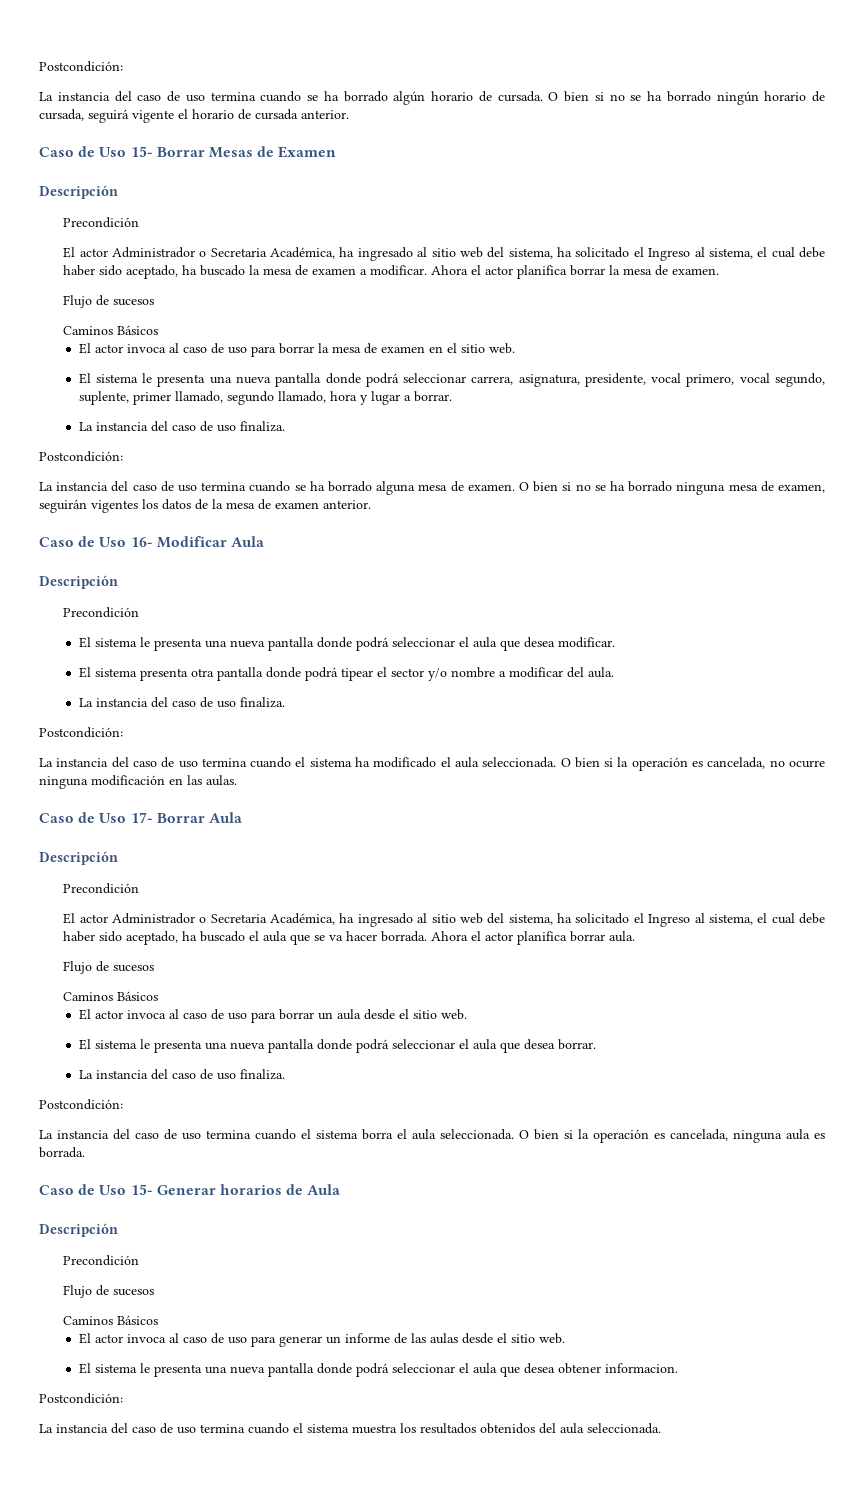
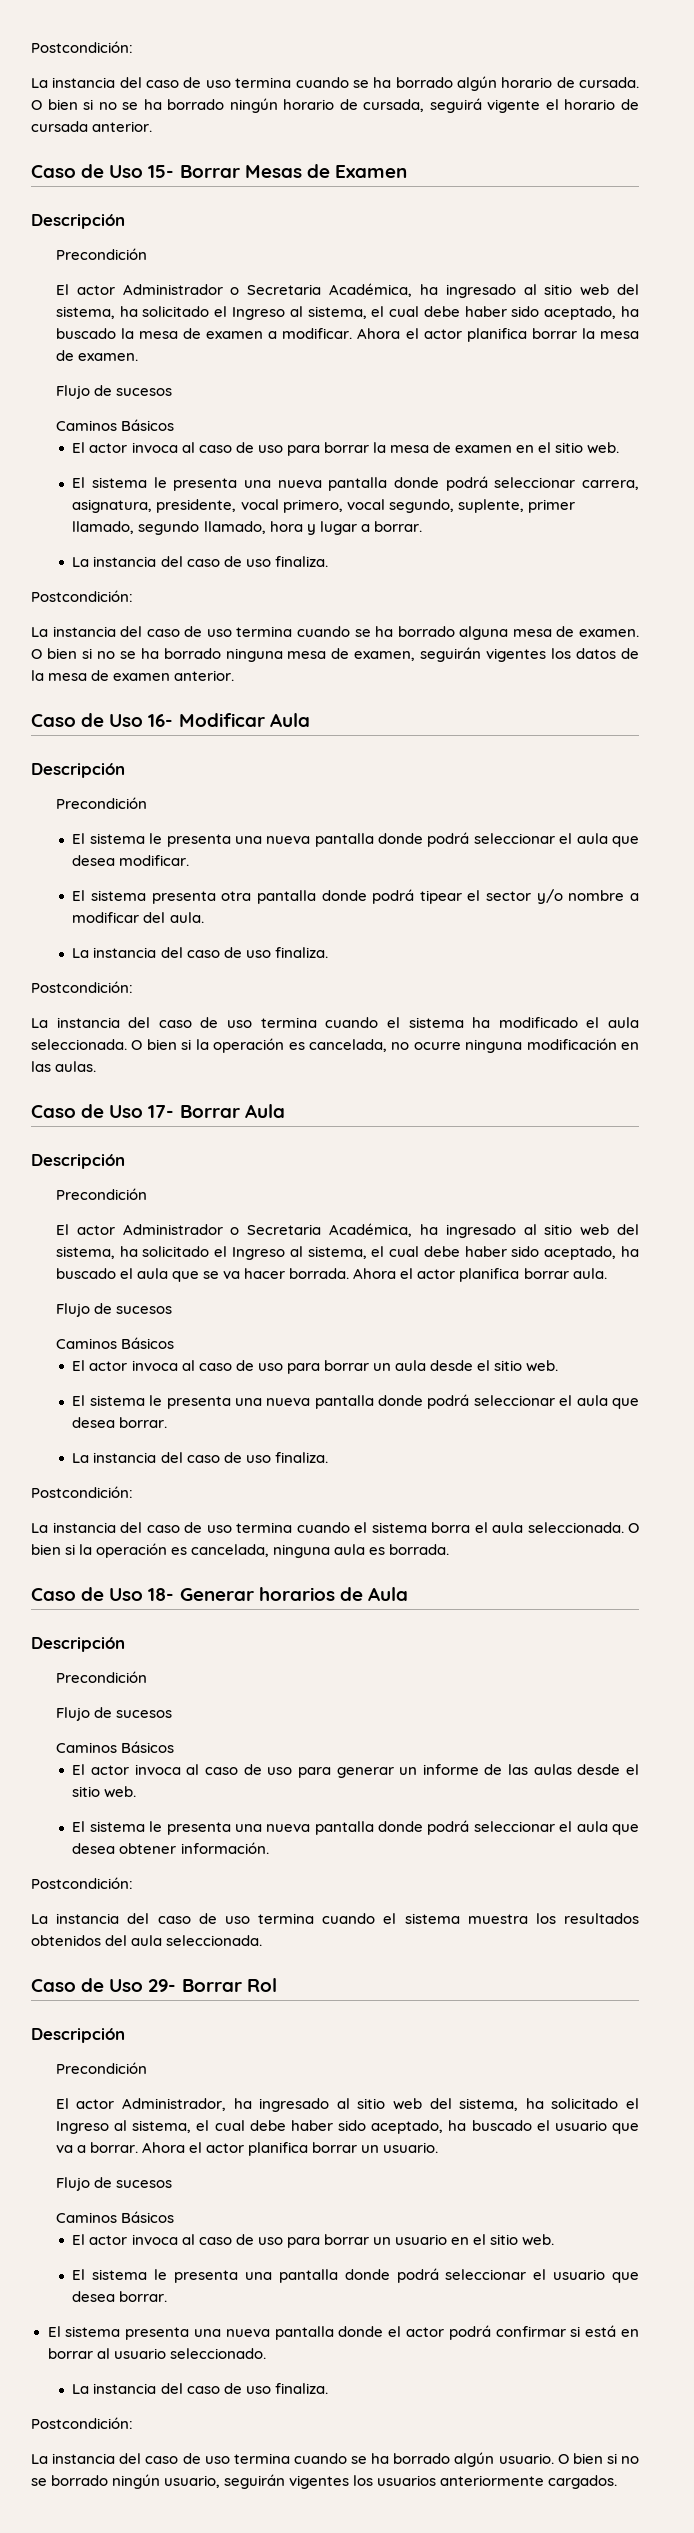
- Caso de Uso 15- Generar horarios de Aula
+ Caso de Uso 18- Generar horarios de Aula
- El sistema le presenta una nueva pantalla donde podrá seleccionar el aula que desea obtener informacion.
+ El sistema le presenta una nueva pantalla donde podrá seleccionar el aula que desea obtener información.
+ Caso de Uso 29- Borrar Rol
+ Descripción
+ Precondición
+ El actor Administrador, ha ingresado al sitio web del sistema, ha solicitado el Ingreso al sistema, el cual debe haber sido aceptado, ha buscado el usuario que va a borrar. Ahora el actor planifica borrar un usuario.
+ Flujo de sucesos
+ Caminos Básicos
+ El actor invoca al caso de uso para borrar un usuario en el sitio web.
+ El sistema le presenta una pantalla donde podrá seleccionar el usuario que desea borrar.
+ El sistema presenta una nueva pantalla donde el actor podrá confirmar si está en borrar al usuario seleccionado.
+ La instancia del caso de uso finaliza.
+ Postcondición:
+ La instancia del caso de uso termina cuando se ha borrado algún usuario. O bien si no se borrado ningún usuario, seguirán vigentes los usuarios anteriormente cargados.

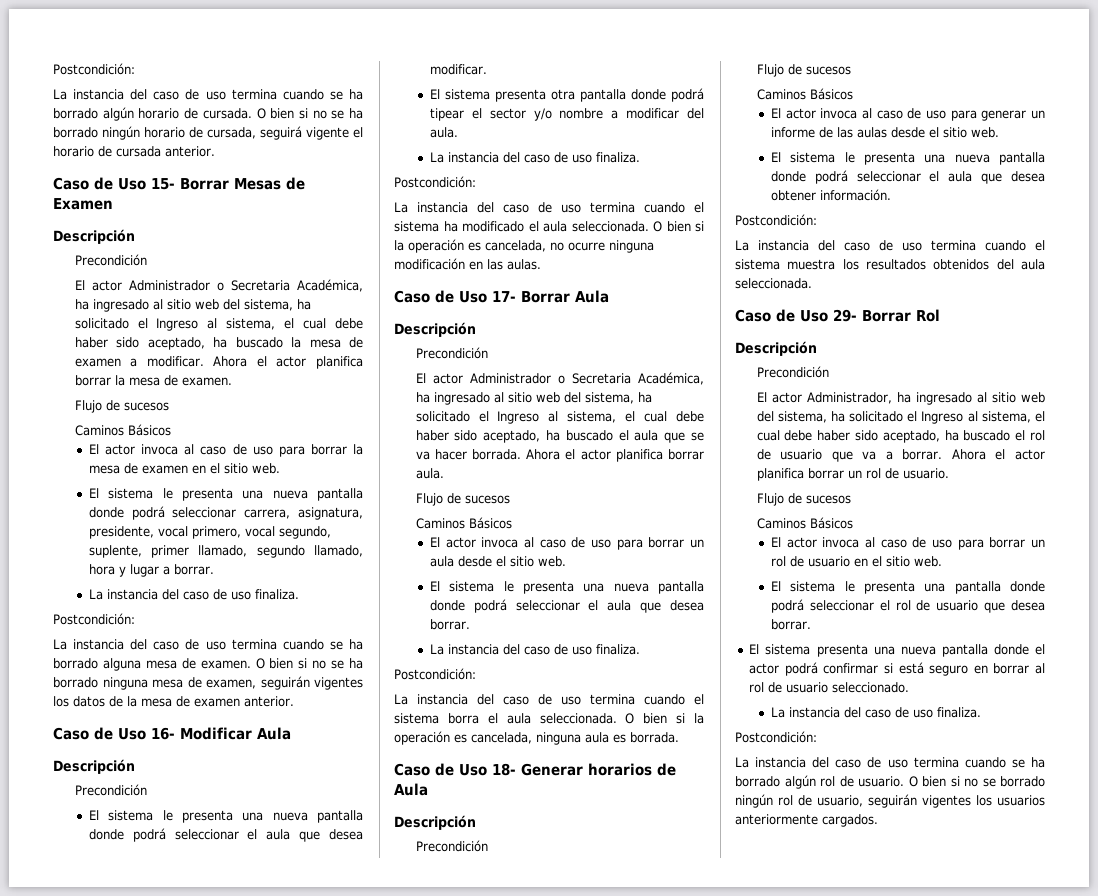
- El actor Administrador, ha ingresado al sitio web del sistema, ha solicitado el Ingreso al sistema, el cual debe haber sido aceptado, ha buscado el usuario que va a borrar.
+ El actor Administrador, ha ingresado al sitio web del sistema, ha solicitado el Ingreso al sistema, el cual debe haber sido aceptado, ha buscado el rol de usuario que va a borrar.
- Ahora el actor planifica borrar un usuario.
+ Ahora el actor planifica borrar un rol de usuario.
- El actor invoca al caso de uso para borrar un usuario en el sitio web.
+ El actor invoca al caso de uso para borrar un rol de usuario en el sitio web.
- El sistema le presenta una pantalla donde podrá seleccionar el usuario que desea borrar.
+ El sistema le presenta una pantalla donde podrá seleccionar el rol de usuario que desea borrar.
- El sistema presenta una nueva pantalla donde el actor podrá confirmar si está en borrar al usuario seleccionado.
+ El sistema presenta una nueva pantalla donde el actor podrá confirmar si está seguro en borrar al rol de usuario seleccionado.
- La instancia del caso de uso termina cuando se ha borrado algún usuario.
+ La instancia del caso de uso termina cuando se ha borrado algún rol de usuario.
- O bien si no se borrado ningún usuario, seguirán vigentes los usuarios anteriormente cargados.
+ O bien si no se borrado ningún rol de usuario, seguirán vigentes los usuarios anteriormente cargados.

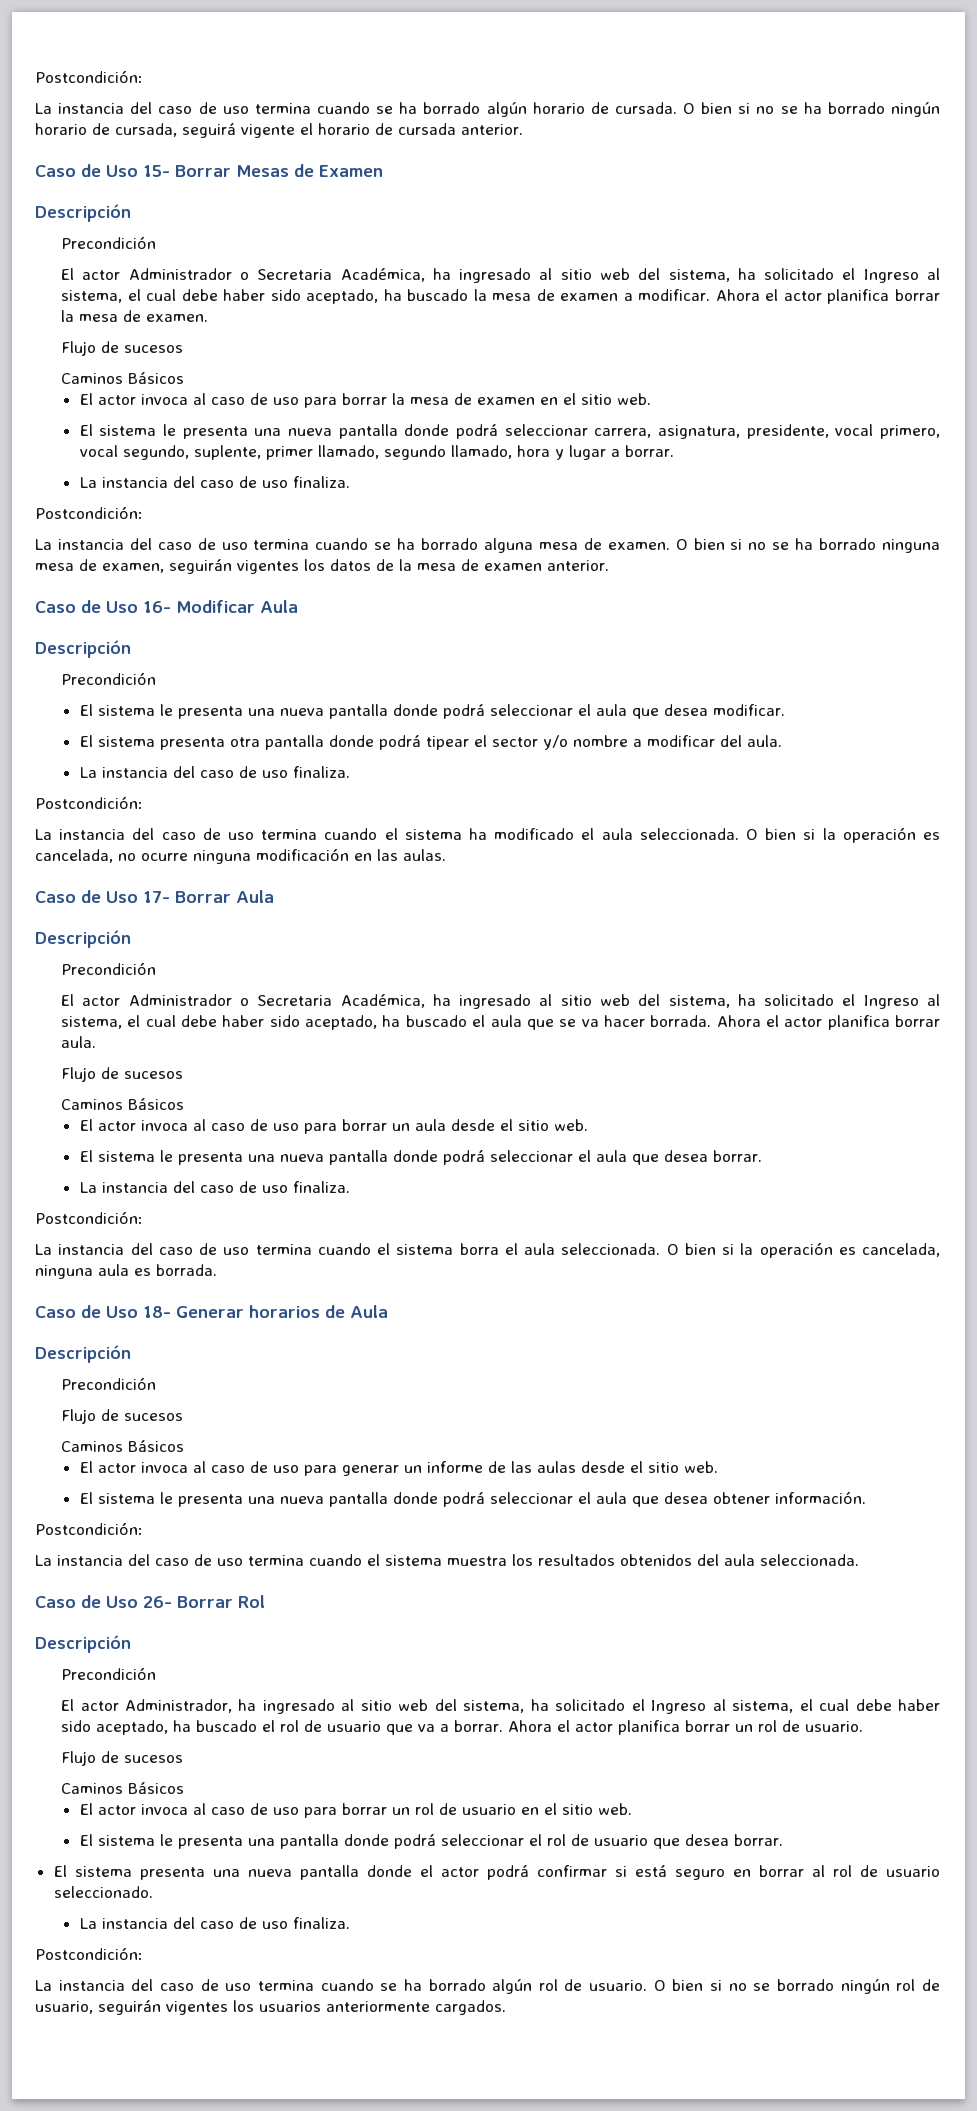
- Caso de Uso 29- Borrar Rol
+ Caso de Uso 26- Borrar Rol

